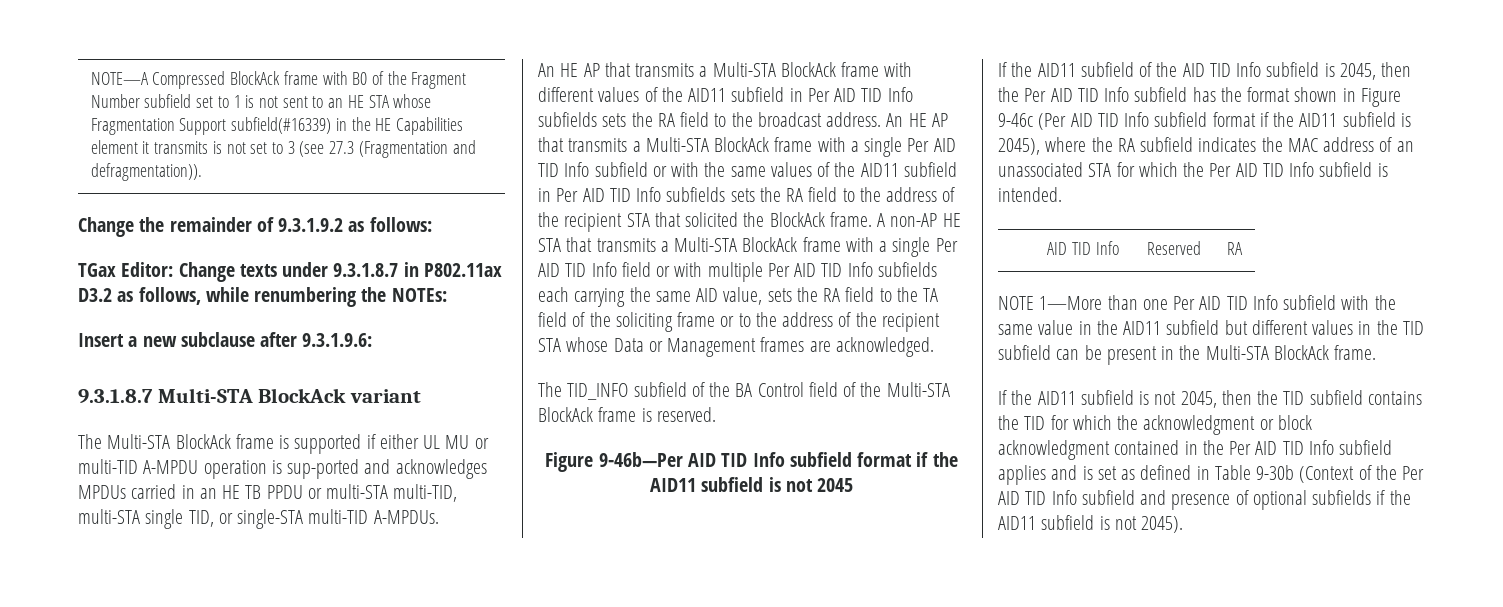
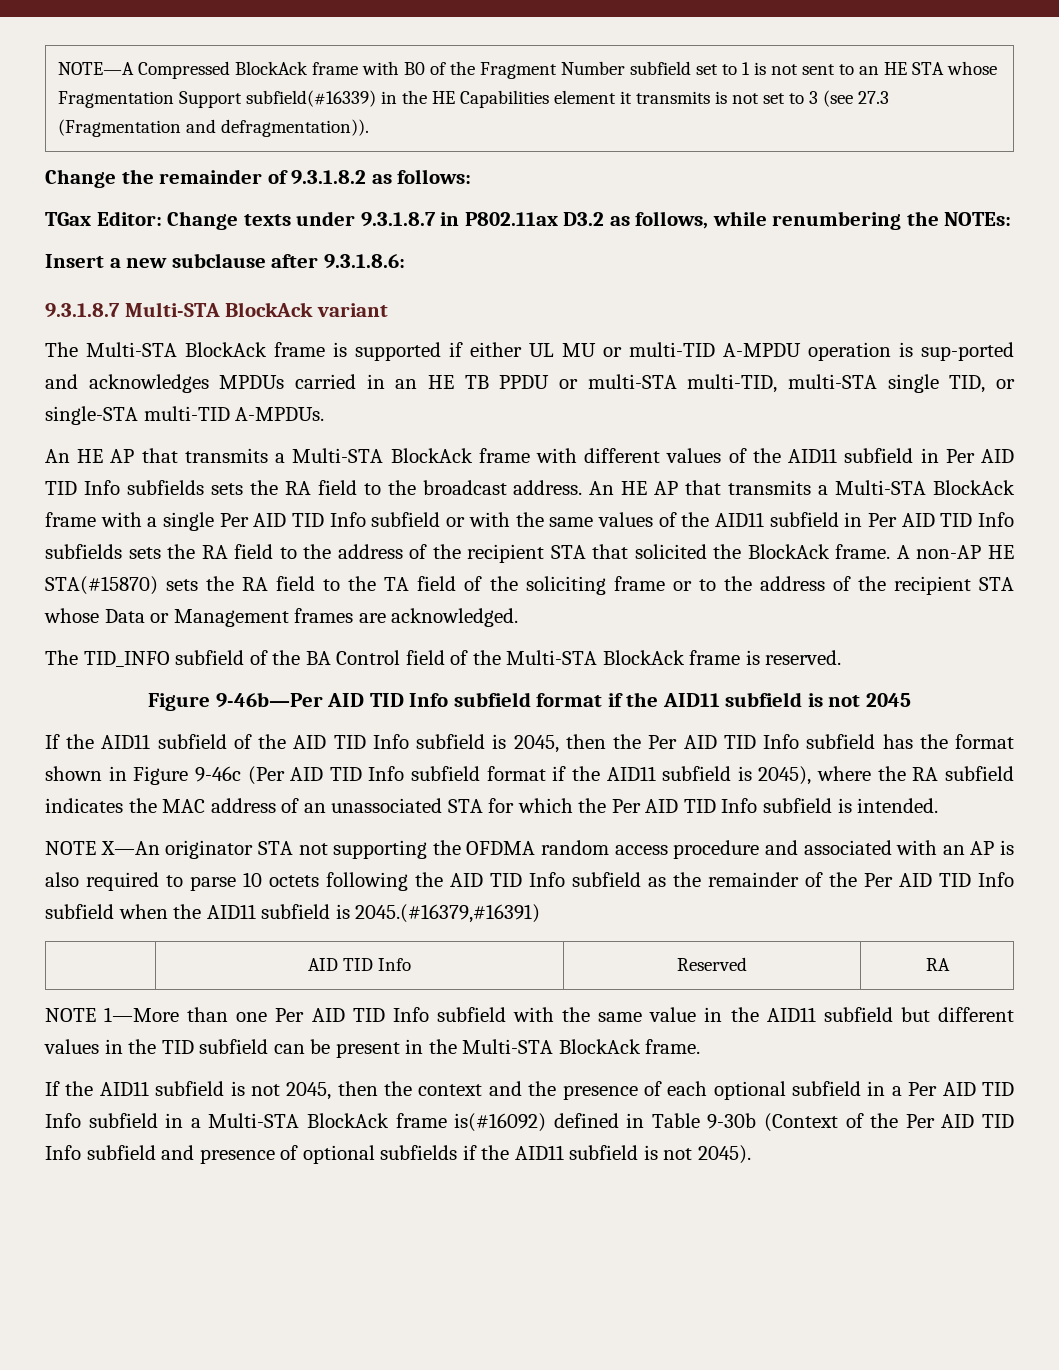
- Change the remainder of 9.3.1.9.2 as follows:
+ Change the remainder of 9.3.1.8.2 as follows:
- Insert a new subclause after 9.3.1.9.6:
+ Insert a new subclause after 9.3.1.8.6:
- A non-AP HE STA that transmits a Multi-STA BlockAck frame with a single Per AID TID Info field or with multiple Per AID TID Info subfields each carrying the same AID value, sets the RA field to the TA field of the soliciting frame or to the address of the recipient STA whose Data or Management frames are acknowledged.
+ A non-AP HE STA(#15870) sets the RA field to the TA field of the soliciting frame or to the address of the recipient STA whose Data or Management frames are acknowledged.
+ NOTE X—An originator STA not supporting the OFDMA random access procedure and associated with an AP is also required to parse 10 octets following the AID TID Info subfield as the remainder of the Per AID TID Info subfield when the AID11 subfield is 2045.(#16379,#16391)
- If the AID11 subfield is not 2045, then the TID subfield contains the TID for which the acknowledgment or block acknowledgment contained in the Per AID TID Info subfield applies and is set as defined in Table 9-30b (Context of the Per AID TID Info subfield and presence of optional subfields if the AID11 subfield is not 2045).
+ If the AID11 subfield is not 2045, then the context and the presence of each optional subfield in a Per AID TID Info subfield in a Multi-STA BlockAck frame is(#16092) defined in Table 9-30b (Context of the Per AID TID Info subfield and presence of optional subfields if the AID11 subfield is not 2045).

